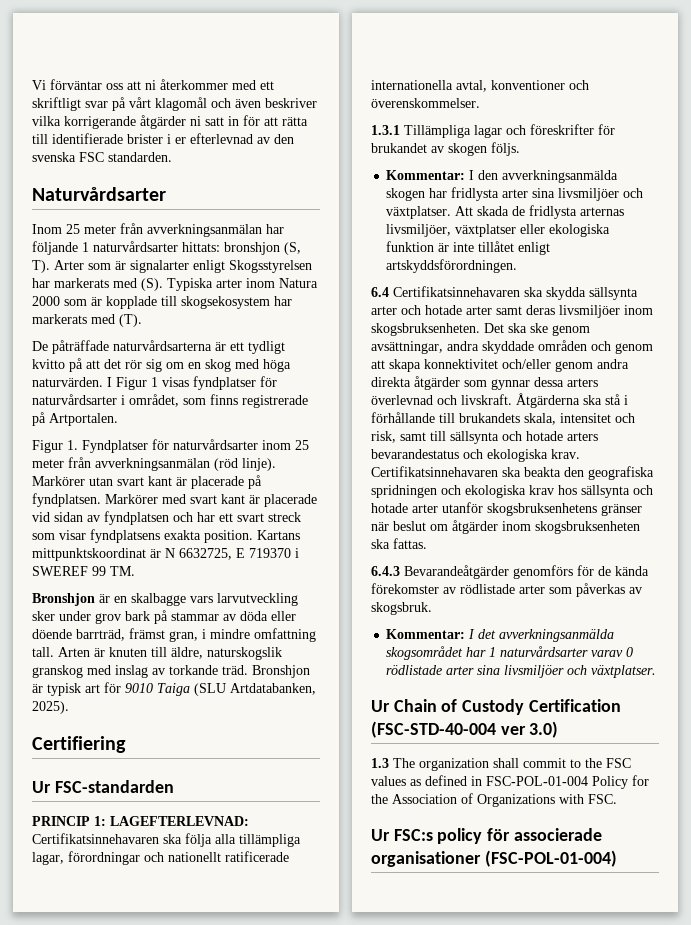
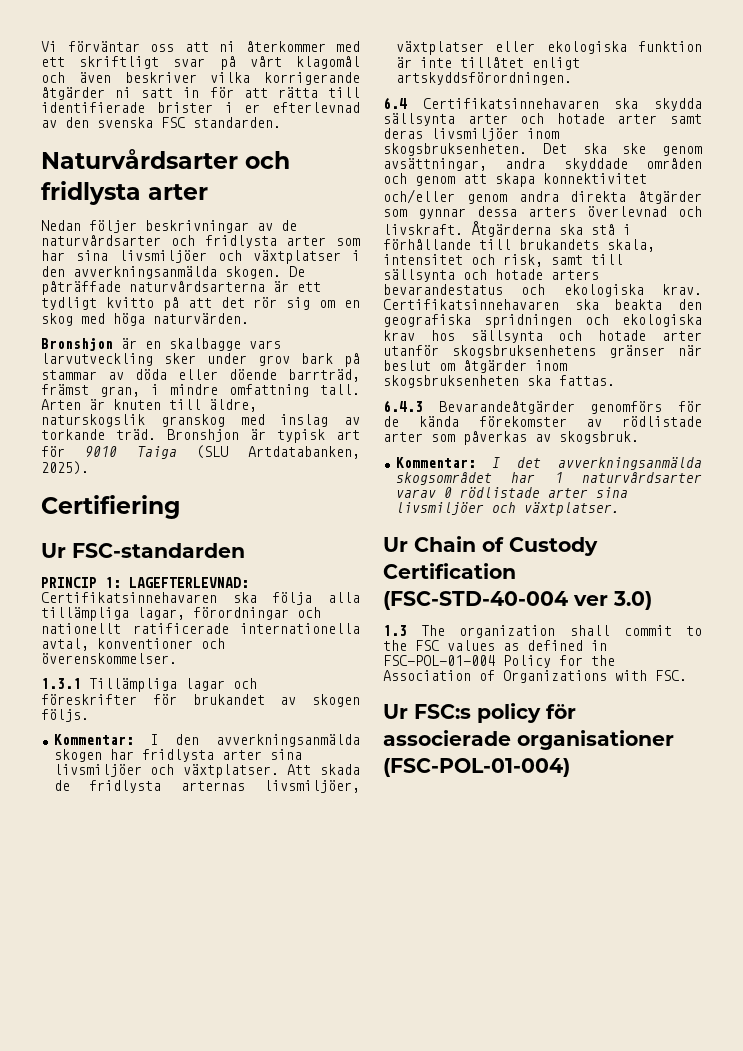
- Naturvårdsarter
- Inom 25 meter från avverkningsanmälan har följande 1 naturvårdsarter hittats: bronshjon (S, T). Arter som är signalarter enligt Skogsstyrelsen har markerats med (S). Typiska arter inom Natura 2000 som är kopplade till skogsekosystem har markerats med (T).
- De påträffade naturvårdsarterna är ett tydligt kvitto på att det rör sig om en skog med höga naturvärden. I Figur 1 visas fyndplatser för naturvårdsarter i området, som finns registrerade på Artportalen.
- Figur 1. Fyndplatser för naturvårdsarter inom 25 meter från avverkningsanmälan (röd linje). Markörer utan svart kant är placerade på fyndplatsen. Markörer med svart kant är placerade vid sidan av fyndplatsen och har ett svart streck som visar fyndplatsens exakta position. Kartans mittpunktskoordinat är N 6632725, E 719370 i SWEREF 99 TM.
+ Naturvårdsarter och fridlysta arter
+ Nedan följer beskrivningar av de naturvårdsarter och fridlysta arter som har sina livsmiljöer och växtplatser i den avverkningsanmälda skogen. De påträffade naturvårdsarterna är ett tydligt kvitto på att det rör sig om en skog med höga naturvärden.

